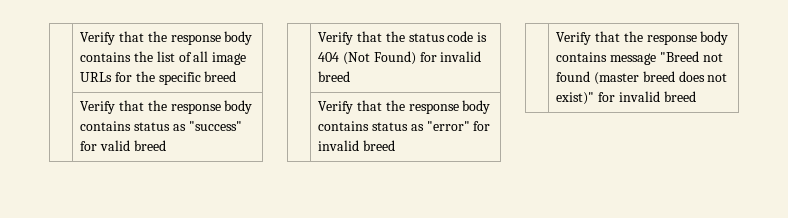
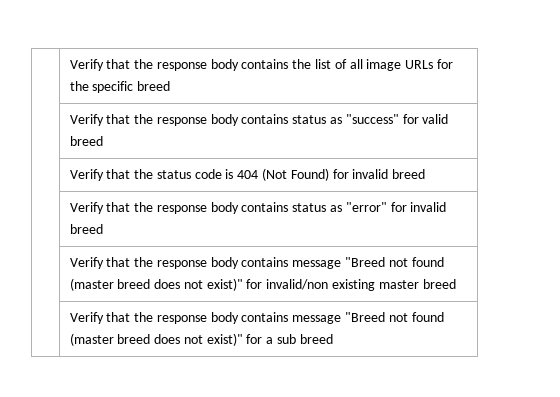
- | Verify that the response body contains message "Breed not found (master breed does not exist)" for invalid breed
+ | Verify that the response body contains message "Breed not found (master breed does not exist)" for invalid/non existing master breed
+ | Verify that the response body contains message "Breed not found (master breed does not exist)" for a sub breed

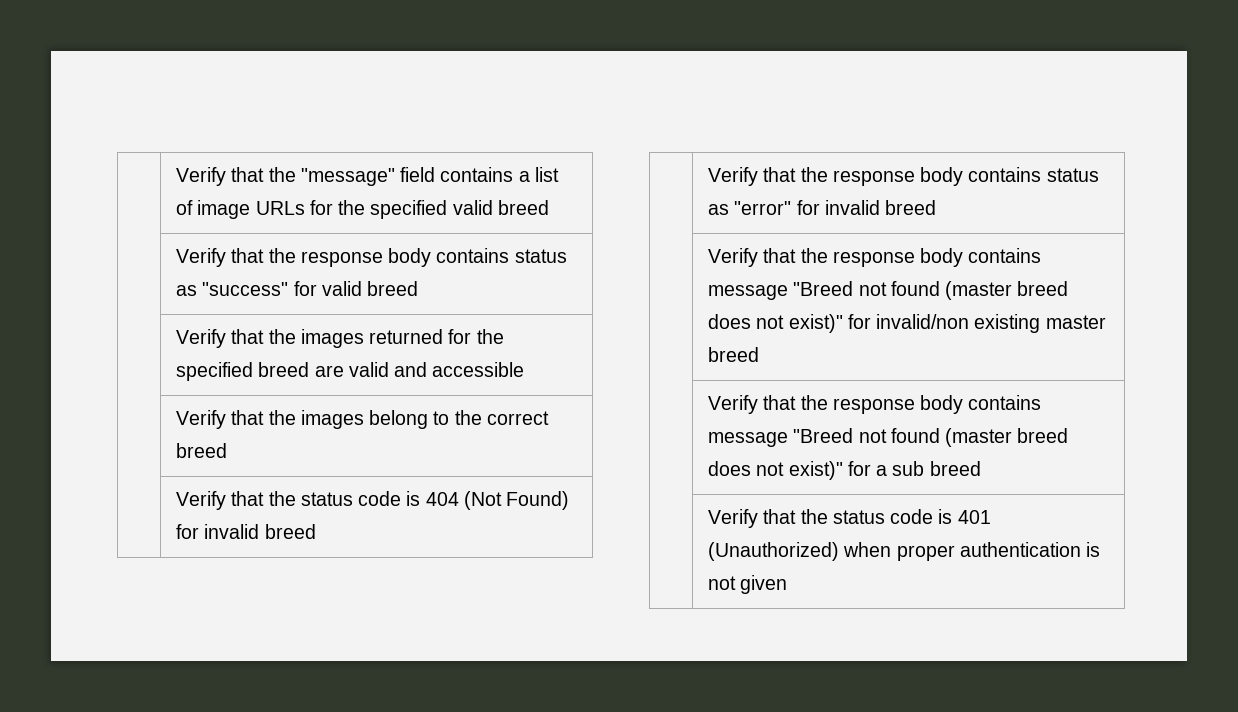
- | Verify that the response body contains the list of all image URLs for the specific breed
+ | Verify that the "message" field contains a list of image URLs for the specified valid breed
+ | Verify that the images returned for the specified breed are valid and accessible
+ | Verify that the images belong to the correct breed
+ | Verify that the status code is 401 (Unauthorized) when proper authentication is not given

